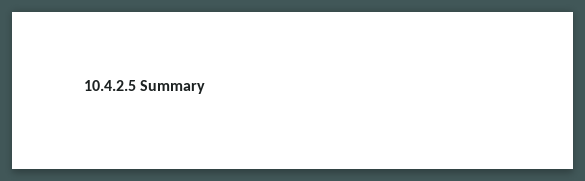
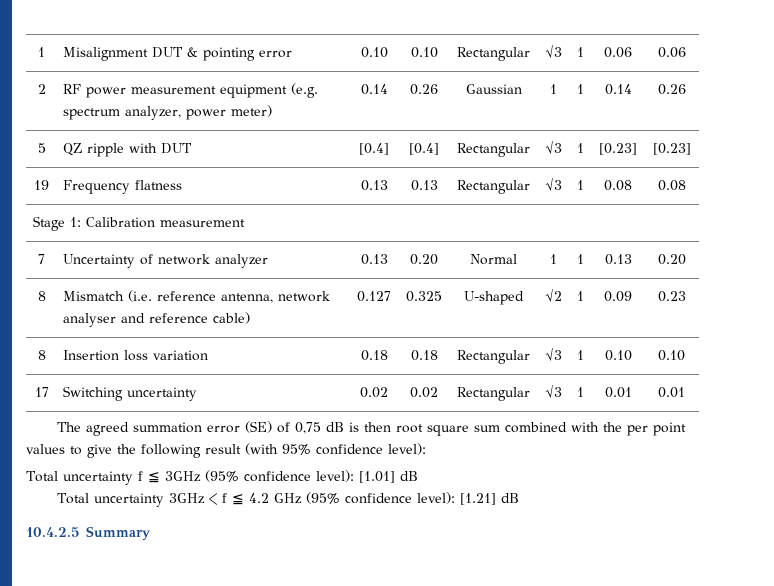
+ 1 | Misalignment DUT & pointing error | 0.10 | 0.10 | Rectangular | √3 | 1 | 0.06 | 0.06
+ 2 | RF power measurement equipment (e.g. spectrum analyzer, power meter) | 0.14 | 0.26 | Gaussian | 1 | 1 | 0.14 | 0.26
+ 5 | QZ ripple with DUT | [0.4] | [0.4] | Rectangular | √3 | 1 | [0.23] | [0.23]
+ 19 | Frequency flatness | 0.13 | 0.13 | Rectangular | √3 | 1 | 0.08 | 0.08
+ Stage 1: Calibration measurement
+ 7 | Uncertainty of network analyzer | 0.13 | 0.20 | Normal | 1 | 1 | 0.13 | 0.20
+ 8 | Mismatch (i.e. reference antenna, network analyser and reference cable) | 0.127 | 0.325 | U-shaped | √2 | 1 | 0.09 | 0.23
+ 8 | Insertion loss variation | 0.18 | 0.18 | Rectangular | √3 | 1 | 0.10 | 0.10
+ 17 | Switching uncertainty | 0.02 | 0.02 | Rectangular | √3 | 1 | 0.01 | 0.01
+ The agreed summation error (SE) of 0,75 dB is then root square sum combined with the per point values to give the following result (with 95% confidence level):
+ Total uncertainty f ≦ 3GHz (95% confidence level): [1.01] dB
+ Total uncertainty 3GHz < f ≦ 4.2 GHz (95% confidence level): [1.21] dB

